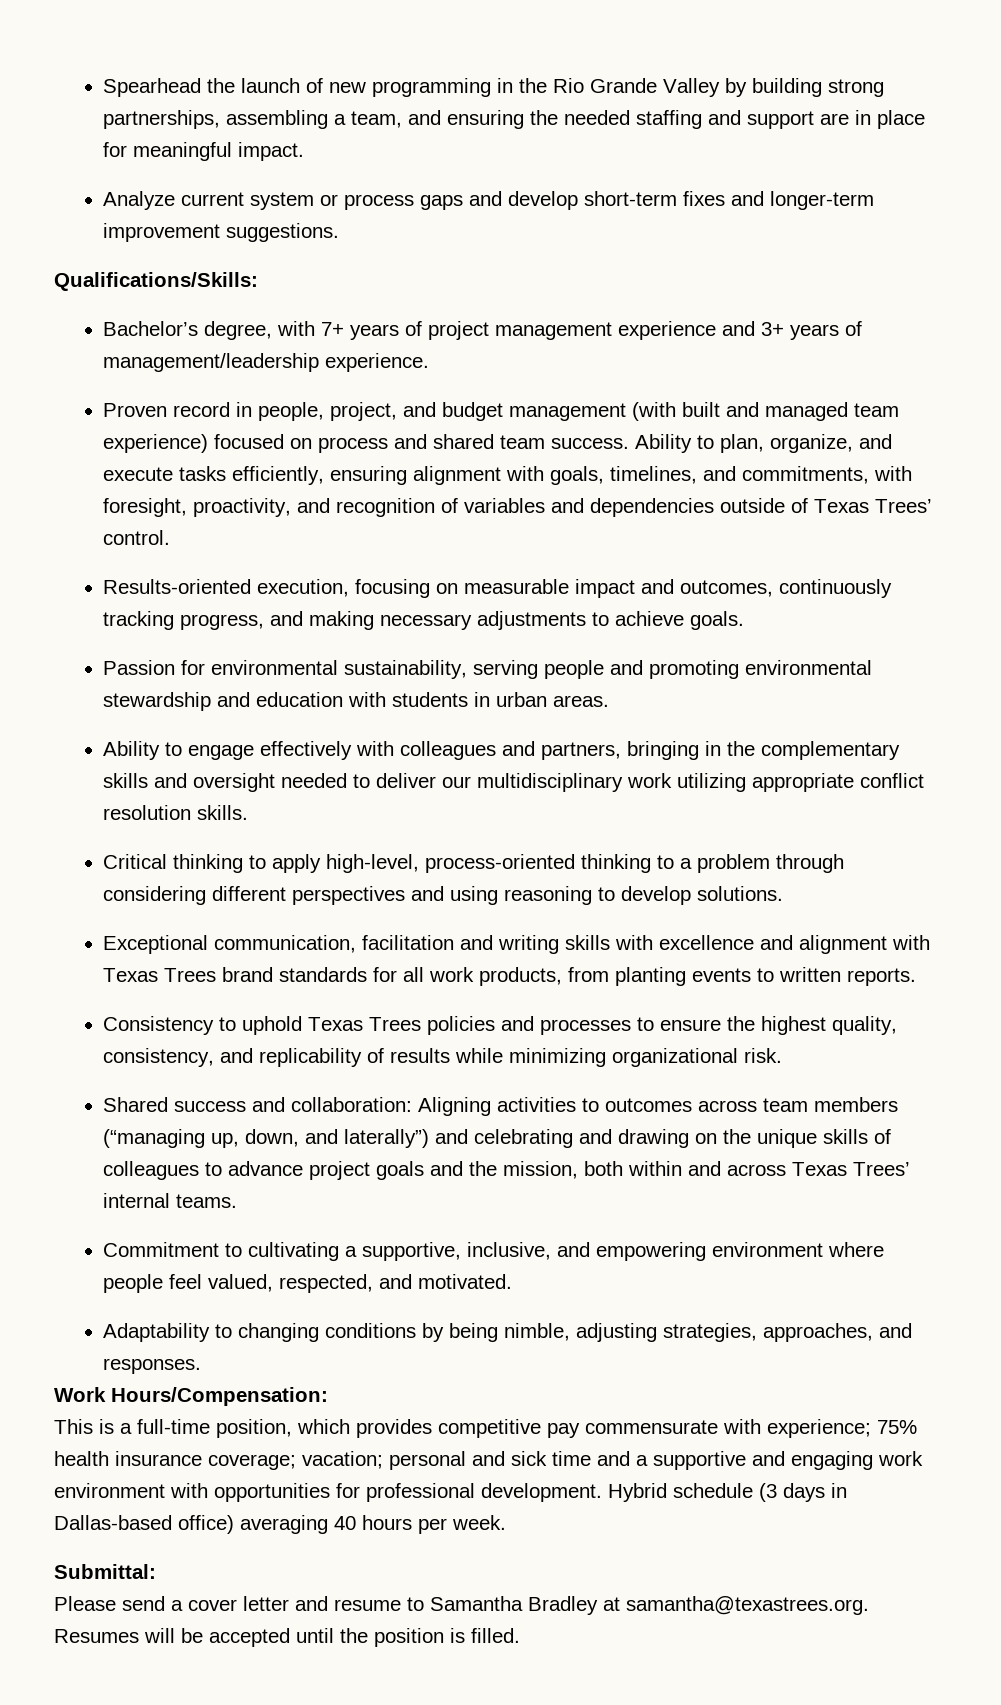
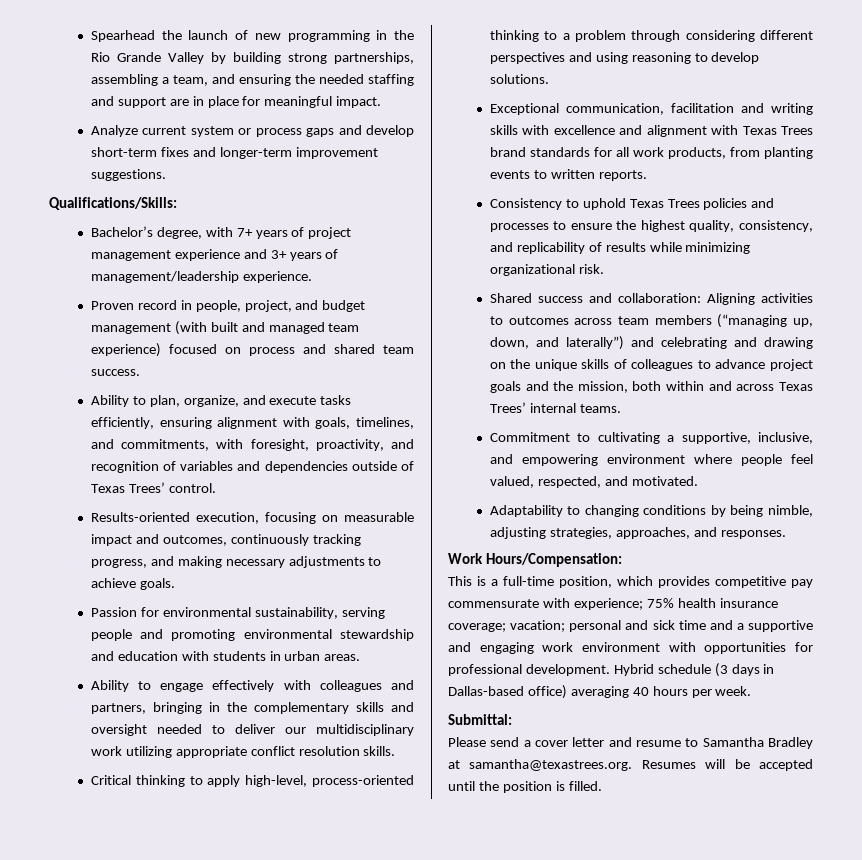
- Proven record in people, project, and budget management (with built and managed team experience) focused on process and shared team success. Ability to plan, organize, and execute tasks efficiently, ensuring alignment with goals, timelines, and commitments, with foresight, proactivity, and recognition of variables and dependencies outside of Texas Trees’ control.
+ Proven record in people, project, and budget management (with built and managed team experience) focused on process and shared team success.
+ Ability to plan, organize, and execute tasks efficiently, ensuring alignment with goals, timelines, and commitments, with foresight, proactivity, and recognition of variables and dependencies outside of Texas Trees’ control.

